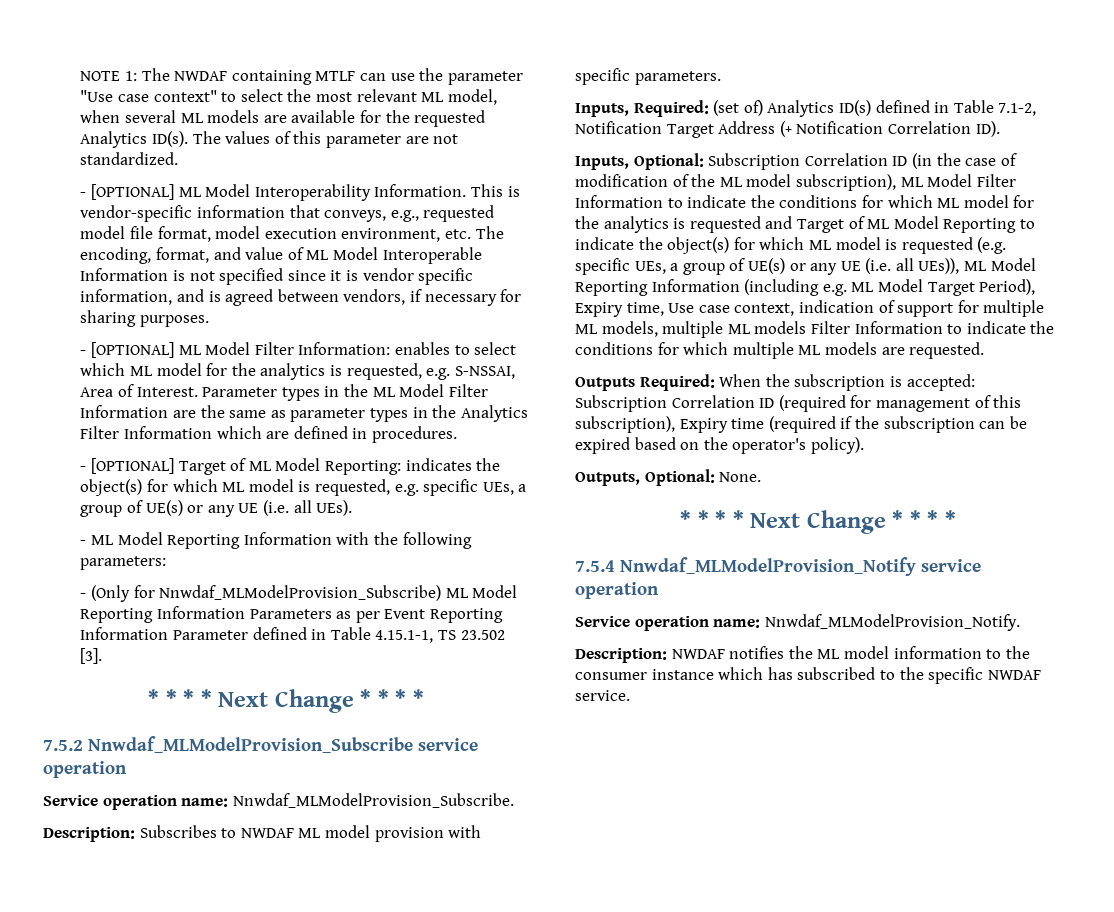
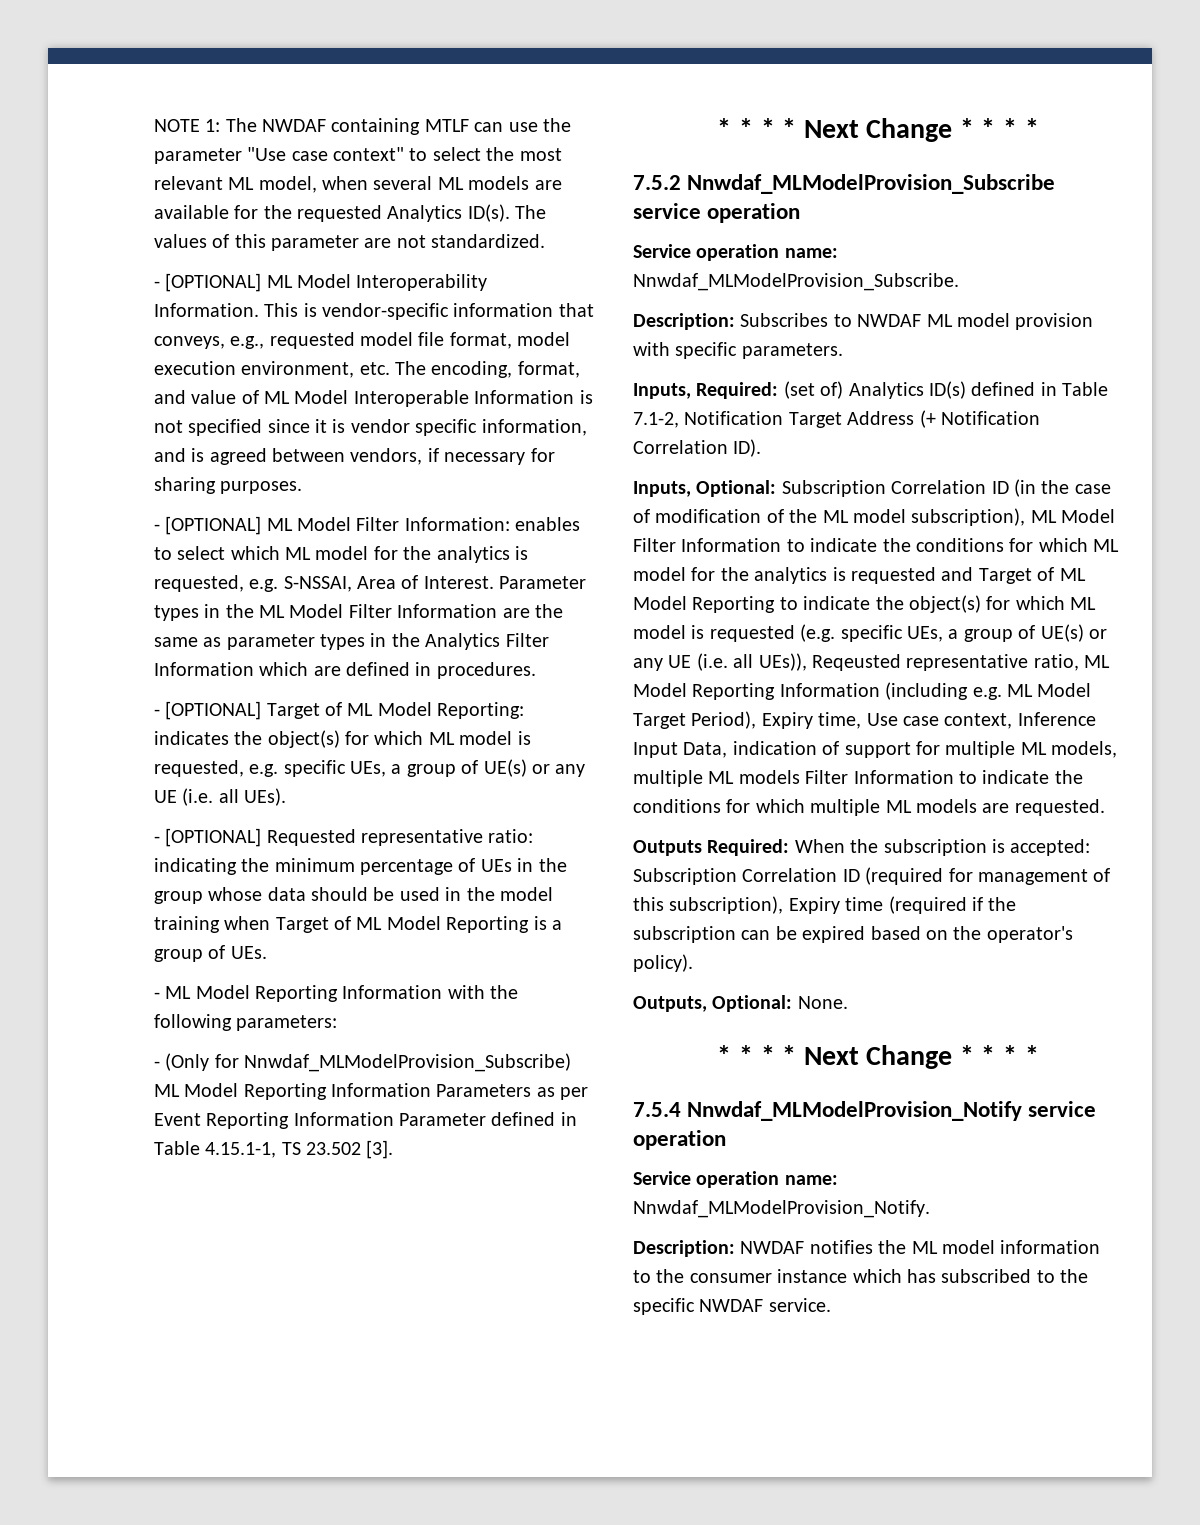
+ - [OPTIONAL] Requested representative ratio: indicating the minimum percentage of UEs in the group whose data should be used in the model training when Target of ML Model Reporting is a group of UEs.
- Subscription Correlation ID (in the case of modification of the ML model subscription), ML Model Filter Information to indicate the conditions for which ML model for the analytics is requested and Target of ML Model Reporting to indicate the object(s) for which ML model is requested (e.g. specific UEs, a group of UE(s) or any UE (i.e. all UEs)), ML Model Reporting Information (including e.g. ML Model Target Period), Expiry time, Use case context, indication of support for multiple ML models, multiple ML models Filter Information to indicate the conditions for which multiple ML models are requested.
+ Subscription Correlation ID (in the case of modification of the ML model subscription), ML Model Filter Information to indicate the conditions for which ML model for the analytics is requested and Target of ML Model Reporting to indicate the object(s) for which ML model is requested (e.g. specific UEs, a group of UE(s) or any UE (i.e. all UEs)), Reqeusted representative ratio, ML Model Reporting Information (including e.g. ML Model Target Period), Expiry time, Use case context, Inference Input Data, indication of support for multiple ML models, multiple ML models Filter Information to indicate the conditions for which multiple ML models are requested.

